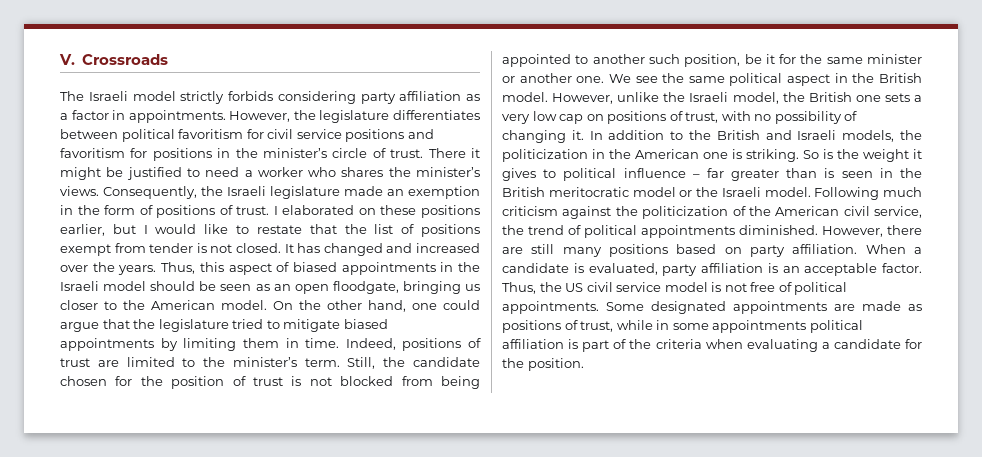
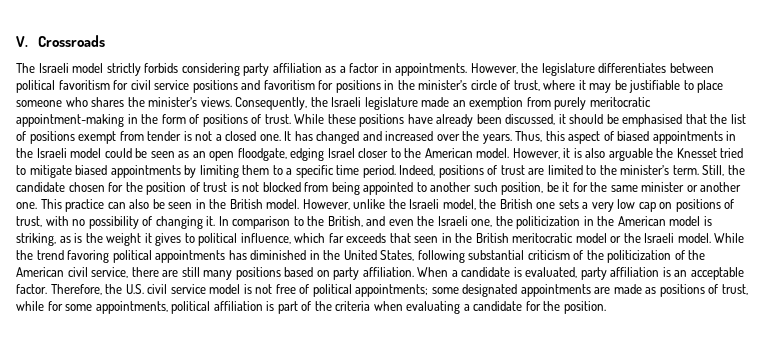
- However, the legislature differentiates between political favoritism for civil service positions and favoritism for positions in the minister’s circle of trust. There it might be justified to need a worker who shares the minister’s views.
+ However, the legislature differentiates between political favoritism for civil service positions and favoritism for positions in the minister’s circle of trust, where it may be justifiable to place someone who shares the minister’s views.
- Consequently, the Israeli legislature made an exemption in the form of positions of trust.
+ Consequently, the Israeli legislature made an exemption from purely meritocratic appointment-making in the form of positions of trust.
- I elaborated on these positions earlier, but I would like to restate that the list of positions exempt from tender is not closed.
+ While these positions have already been discussed, it should be emphasised that the list of positions exempt from tender is not a closed one.
- Thus, this aspect of biased appointments in the Israeli model should be seen as an open floodgate, bringing us closer to the American model.
+ Thus, this aspect of biased appointments in the Israeli model could be seen as an open floodgate, edging Israel closer to the American model.
- On the other hand, one could argue that the legislature tried to mitigate biased appointments by limiting them in time.
+ However, it is also arguable the Knesset tried to mitigate biased appointments by limiting them to a specific time period.
- We see the same political aspect in the British model.
+ This practice can also be seen in the British model.
- In addition to the British and Israeli models, the politicization in the American one is striking. So is the weight it gives to political influence – far greater than is seen in the British meritocratic model or the Israeli model.
+ In comparison to the British, and even the Israeli one, the politicization in the American model is striking, as is the weight it gives to political influence, which far exceeds that seen in the British meritocratic model or the Israeli model.
- Following much criticism against the politicization of the American civil service, the trend of political appointments diminished. However, there are still many positions based on party affiliation.
+ While the trend favoring political appointments has diminished in the United States, following substantial criticism of the politicization of the American civil service, there are still many positions based on party affiliation.
- Thus, the US civil service model is not free of political appointments. Some designated appointments are made as positions of trust, while in some appointments political affiliation is part of the criteria when evaluating a candidate for the position.
+ Therefore, the U.S. civil service model is not free of political appointments; some designated appointments are made as positions of trust, while for some appointments, political affiliation is part of the criteria when evaluating a candidate for the position.

